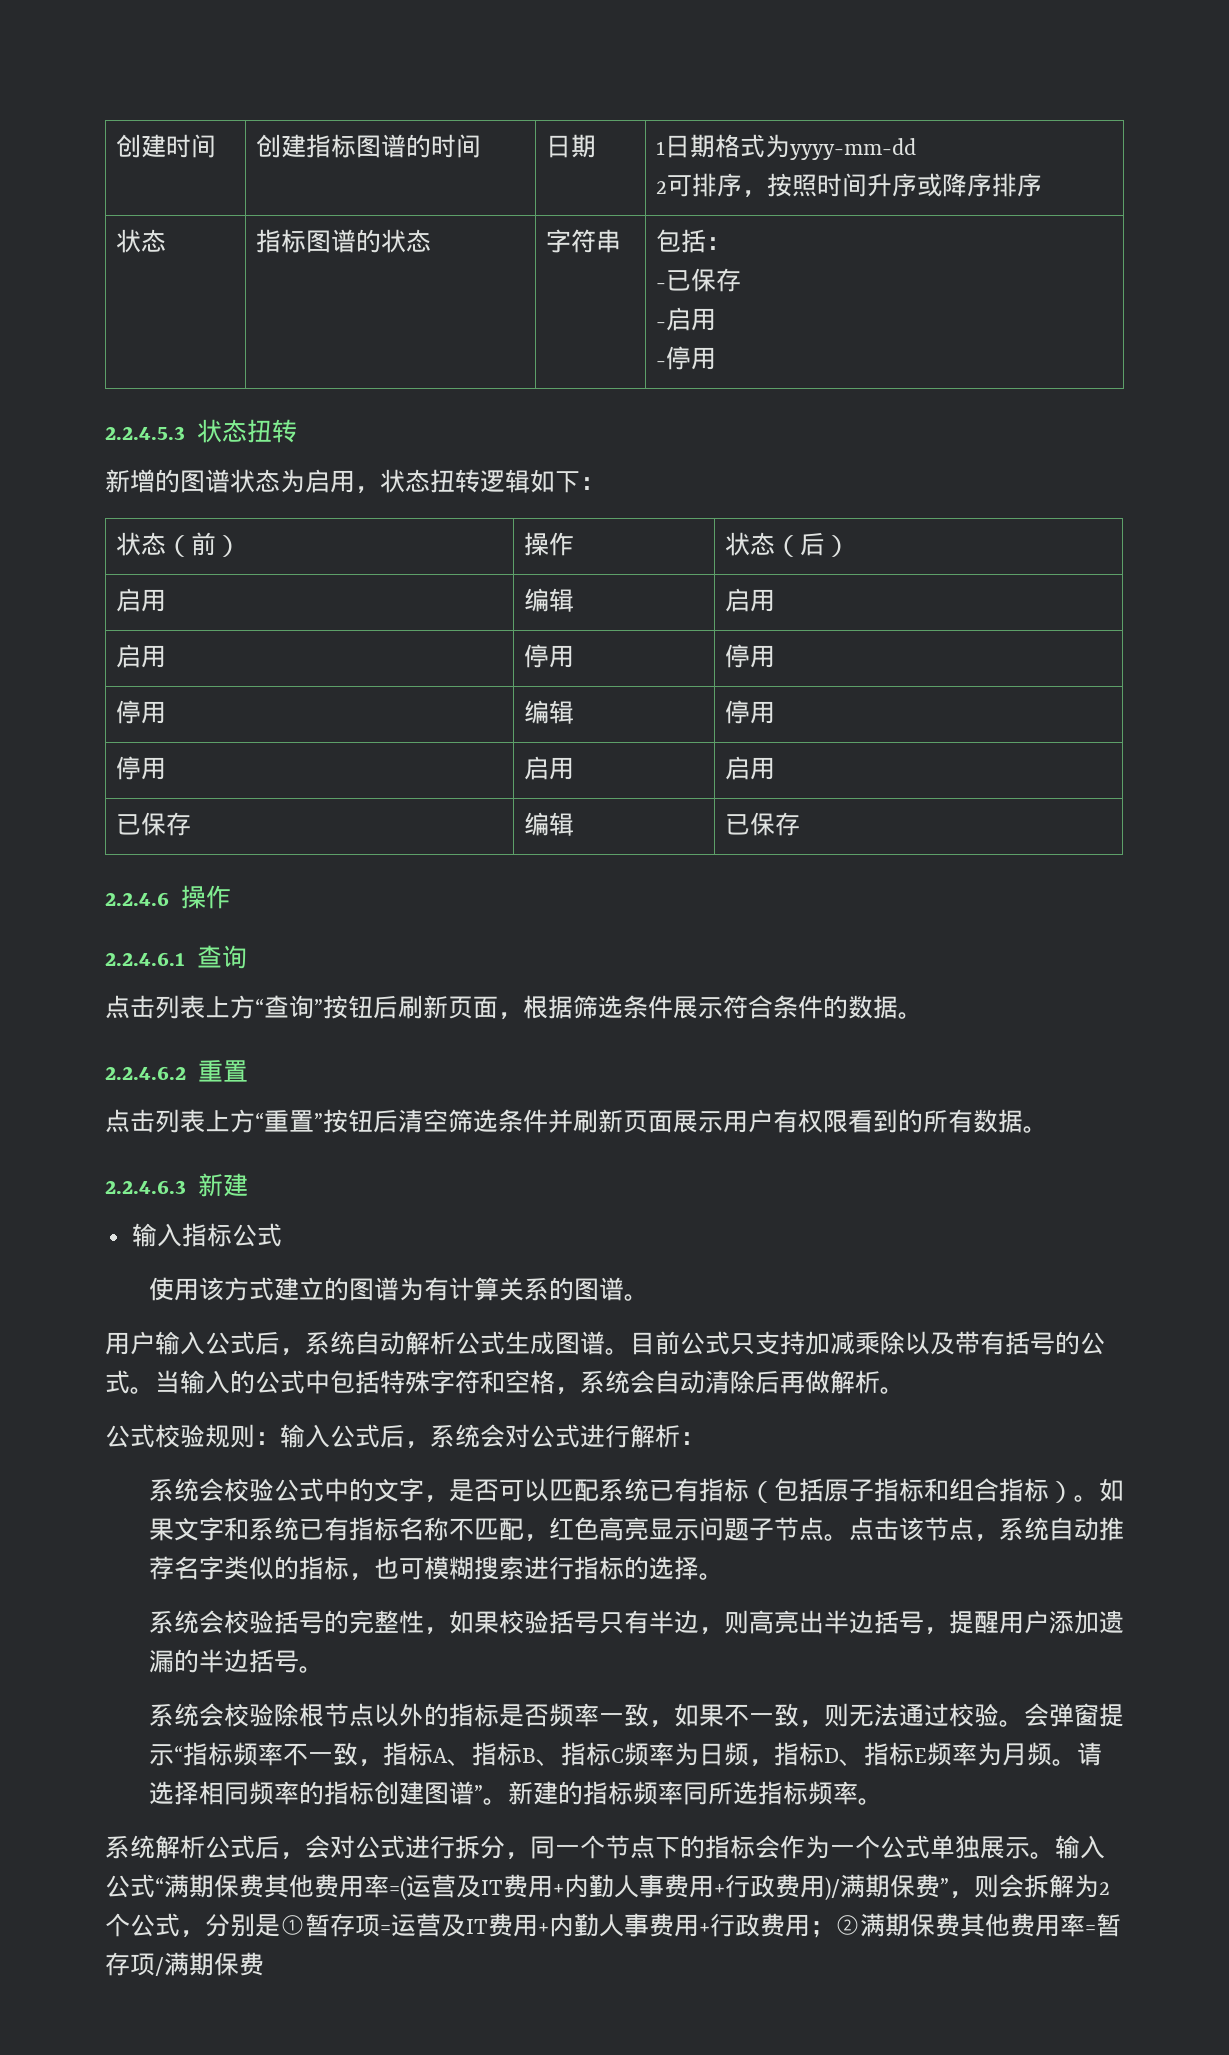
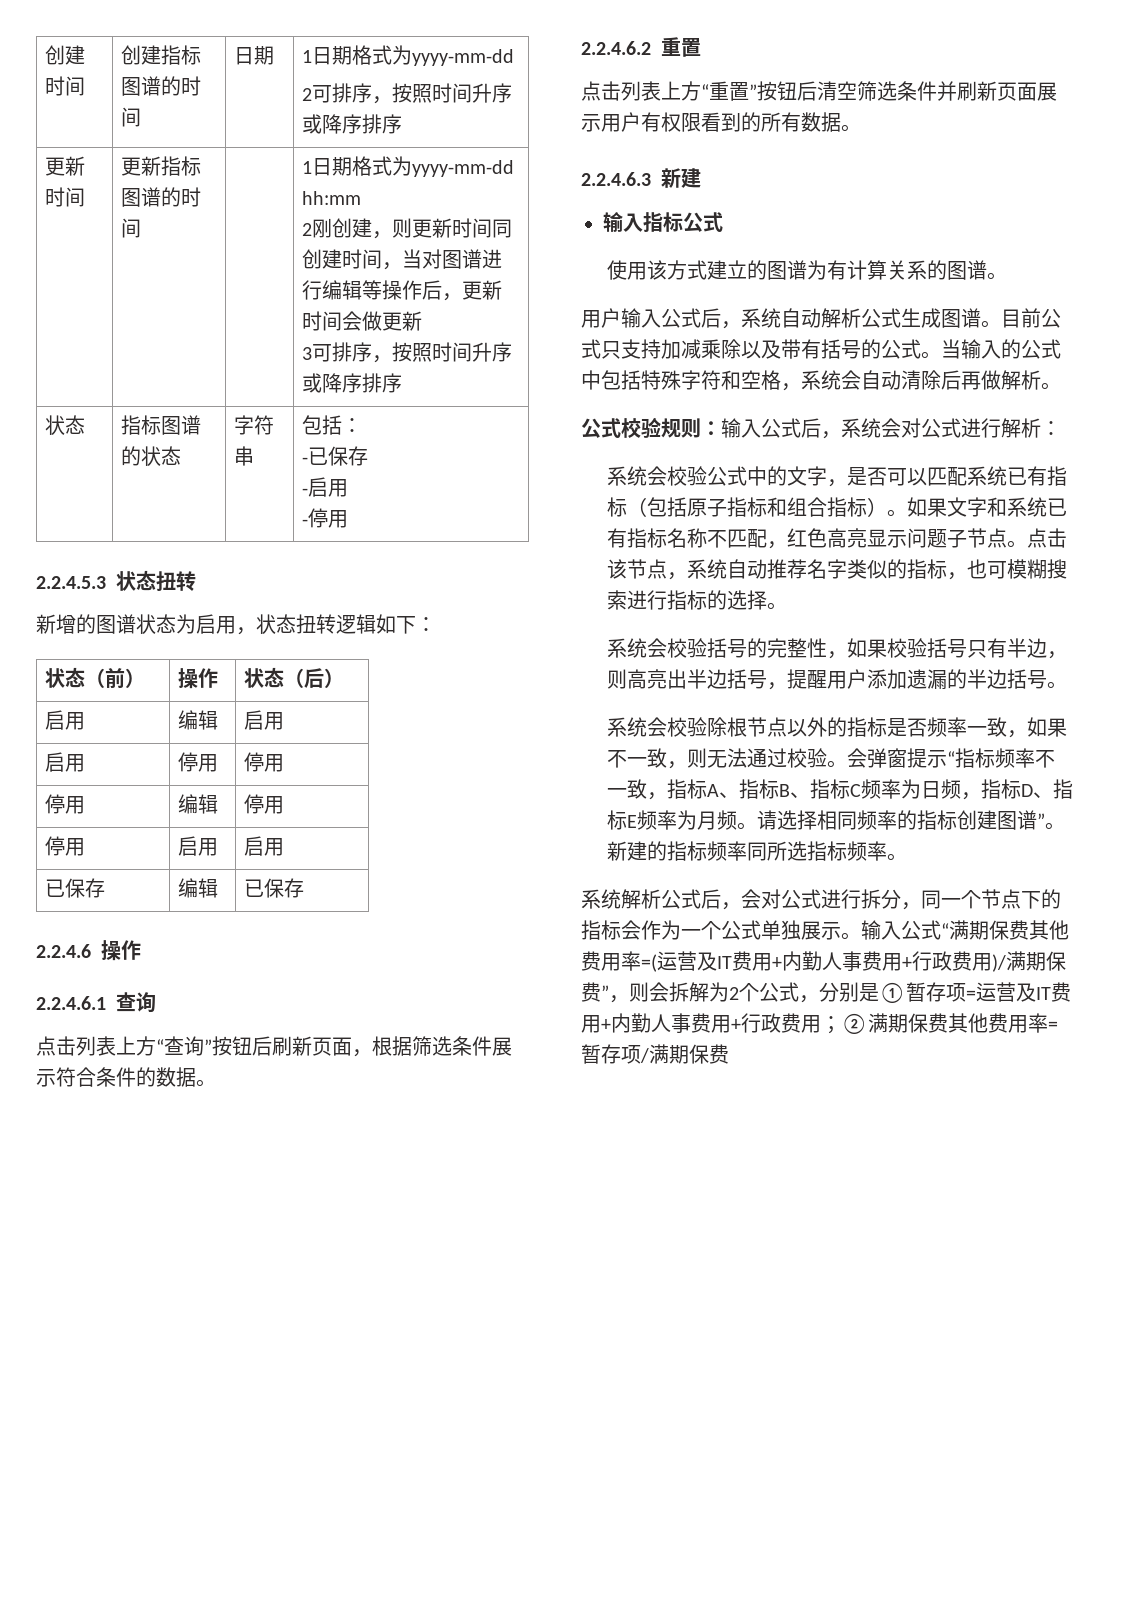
+ 更新时间 | 更新指标图谱的时间 | | 1日期格式为yyyy-mm-dd hh:mm
+ 2刚创建，则更新时间同创建时间，当对图谱进行编辑等操作后，更新时间会做更新
+ 3可排序，按照时间升序或降序排序

